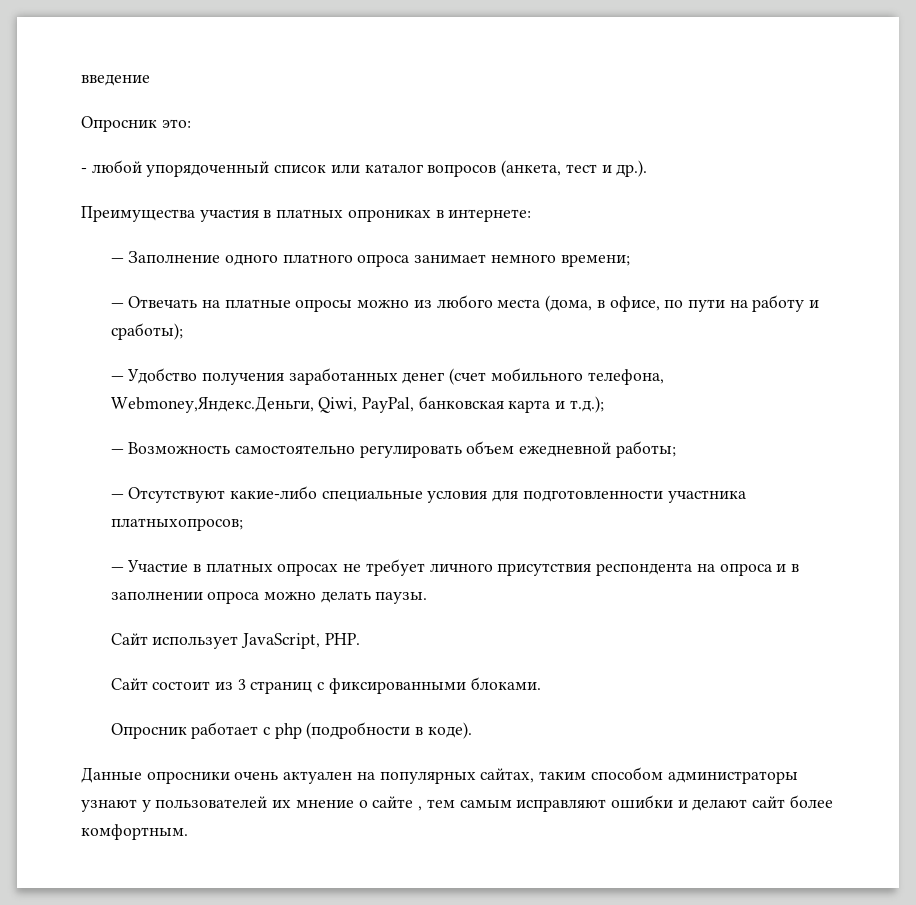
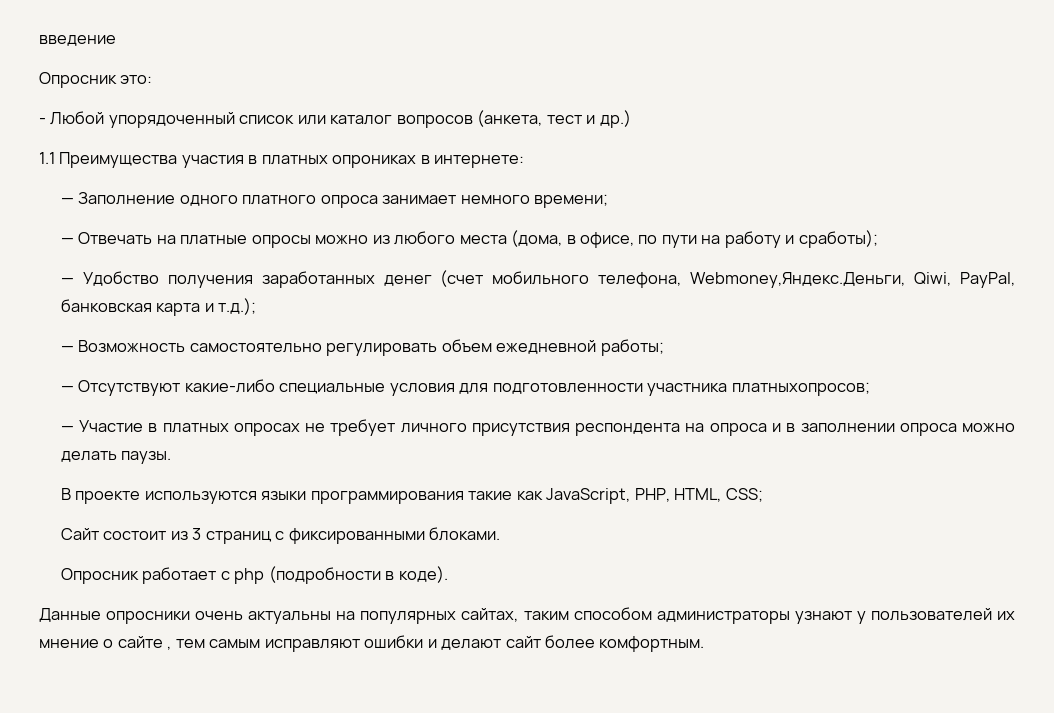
- - любой упорядоченный список или каталог вопросов (анкета, тест и др.).
- Преимущества участия в платных опрониках в интернете:
+ - Любой упорядоченный список или каталог вопросов (анкета, тест и др.)
+ 1.1 Преимущества участия в платных опрониках в интернете:
- Сайт использует JavaScript, PHP.
+ В проекте используются языки программирования такие как JavaScript, PHP, HTML, CSS;
- Данные опросники очень актуален на популярных сайтах, таким способом администраторы узнают у пользователей их мнение о сайте , тем самым исправляют ошибки и делают сайт более комфортным.
+ Данные опросники очень актуальны на популярных сайтах, таким способом администраторы узнают у пользователей их мнение о сайте , тем самым исправляют ошибки и делают сайт более комфортным.

